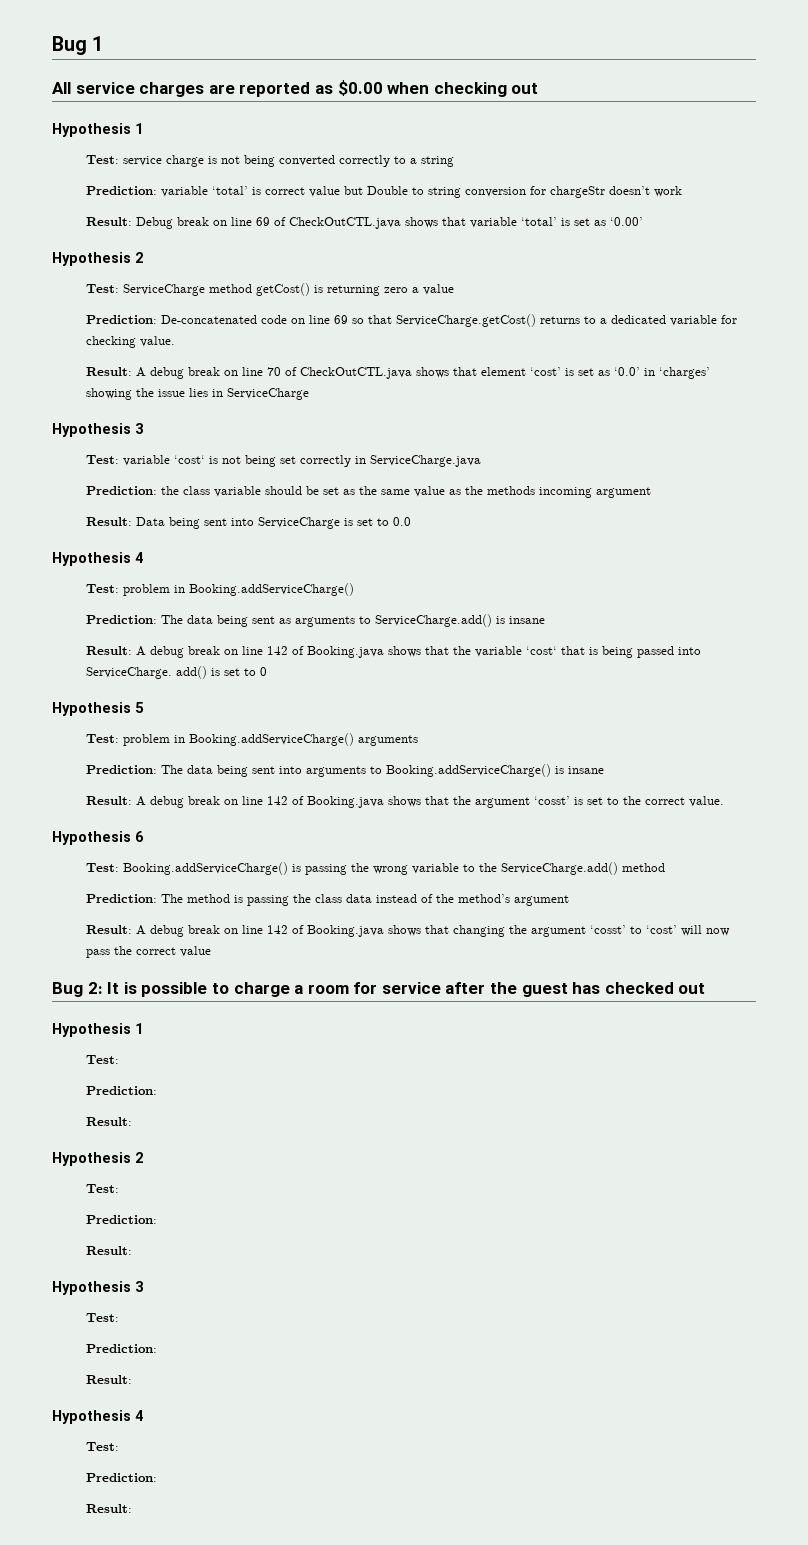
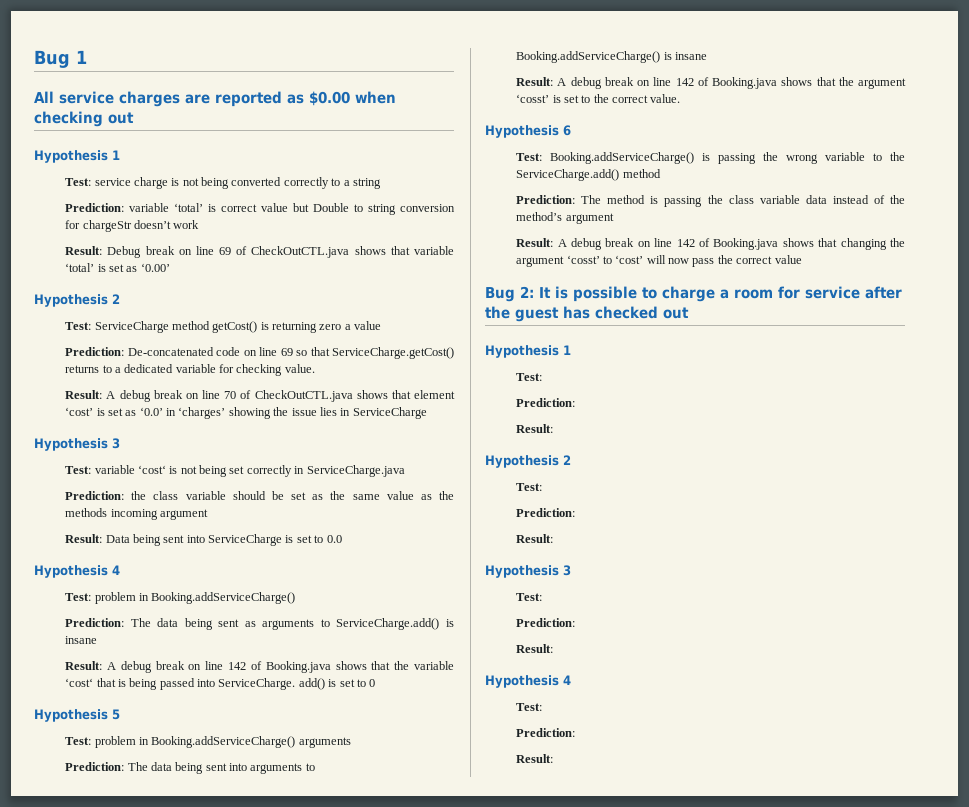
- Prediction: The method is passing the class data instead of the method’s argument
+ Prediction: The method is passing the class variable data instead of the method’s argument

